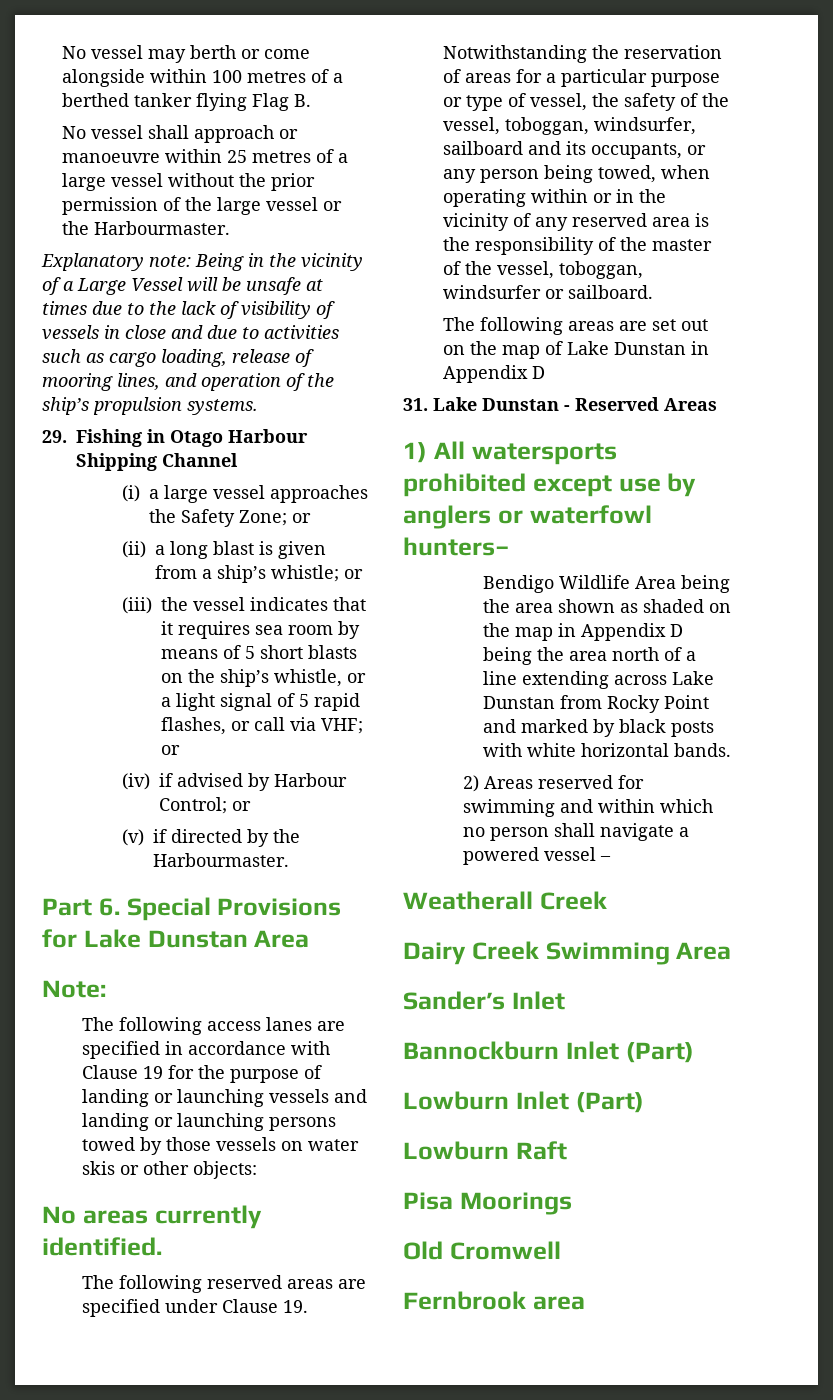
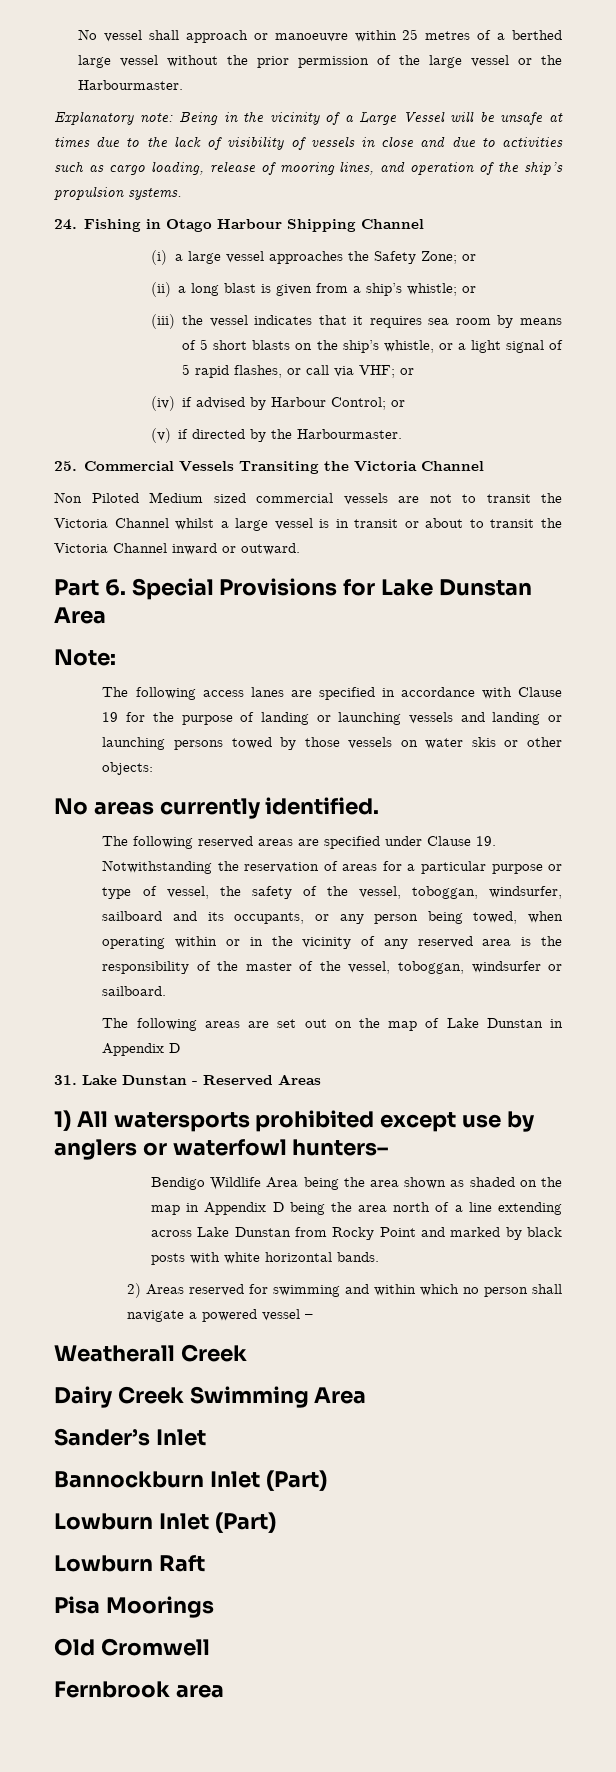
- No vessel may berth or come alongside within 100 metres of a berthed tanker flying Flag B.
- No vessel shall approach or manoeuvre within 25 metres of a large vessel without the prior permission of the large vessel or the Harbourmaster.
+ No vessel shall approach or manoeuvre within 25 metres of a berthed large vessel without the prior permission of the large vessel or the Harbourmaster.
- 29. Fishing in Otago Harbour Shipping Channel
+ 24. Fishing in Otago Harbour Shipping Channel
+ 25. Commercial Vessels Transiting the Victoria Channel
+ Non Piloted Medium sized commercial vessels are not to transit the Victoria Channel whilst a large vessel is in transit or about to transit the Victoria Channel inward or outward.

